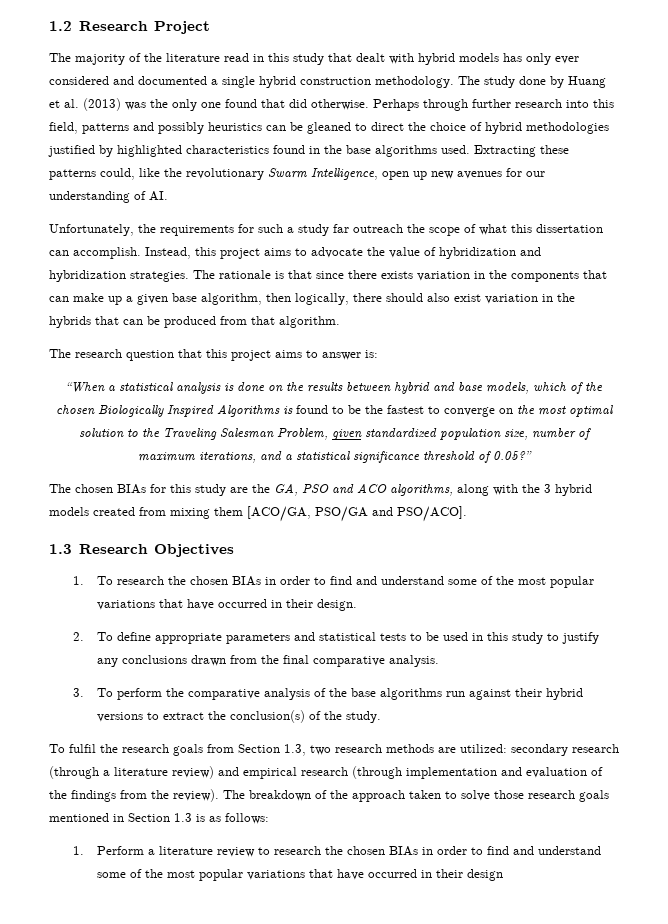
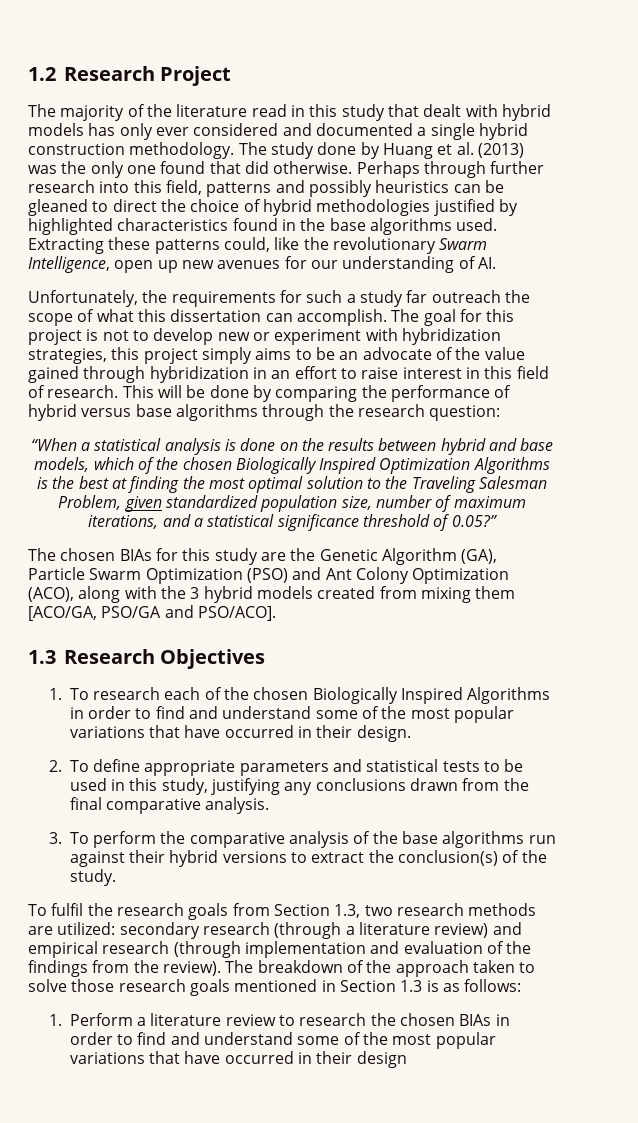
- Instead, this project aims to advocate the value of hybridization and hybridization strategies. The rationale is that since there exists variation in the components that can make up a given base algorithm, then logically, there should also exist variation in the hybrids that can be produced from that algorithm.
- The research question that this project aims to answer is:
+ The goal for this project is not to develop new or experiment with hybridization strategies, this project simply aims to be an advocate of the value gained through hybridization in an effort to raise interest in this field of research. This will be done by comparing the performance of hybrid versus base algorithms through the research question:
- “When a statistical analysis is done on the results between hybrid and base models, which of the chosen Biologically Inspired Algorithms is found to be the fastest to converge on the most optimal solution to the Traveling Salesman Problem, given standardized population size, number of maximum iterations, and a statistical significance threshold of 0.05?”
+ “When a statistical analysis is done on the results between hybrid and base models, which of the chosen Biologically Inspired Optimization Algorithms is the best at finding the most optimal solution to the Traveling Salesman Problem, given standardized population size, number of maximum iterations, and a statistical significance threshold of 0.05?”
- The chosen BIAs for this study are the GA, PSO and ACO algorithms, along with the 3 hybrid models created from mixing them [ACO/GA, PSO/GA and PSO/ACO].
+ The chosen BIAs for this study are the Genetic Algorithm (GA), Particle Swarm Optimization (PSO) and Ant Colony Optimization (ACO), along with the 3 hybrid models created from mixing them [ACO/GA, PSO/GA and PSO/ACO].
- 1. To research the chosen BIAs in order to find and understand some of the most popular variations that have occurred in their design.
+ 1. To research each of the chosen Biologically Inspired Algorithms in order to find and understand some of the most popular variations that have occurred in their design.
- 2. To define appropriate parameters and statistical tests to be used in this study to justify any conclusions drawn from the final comparative analysis.
+ 2. To define appropriate parameters and statistical tests to be used in this study, justifying any conclusions drawn from the final comparative analysis.

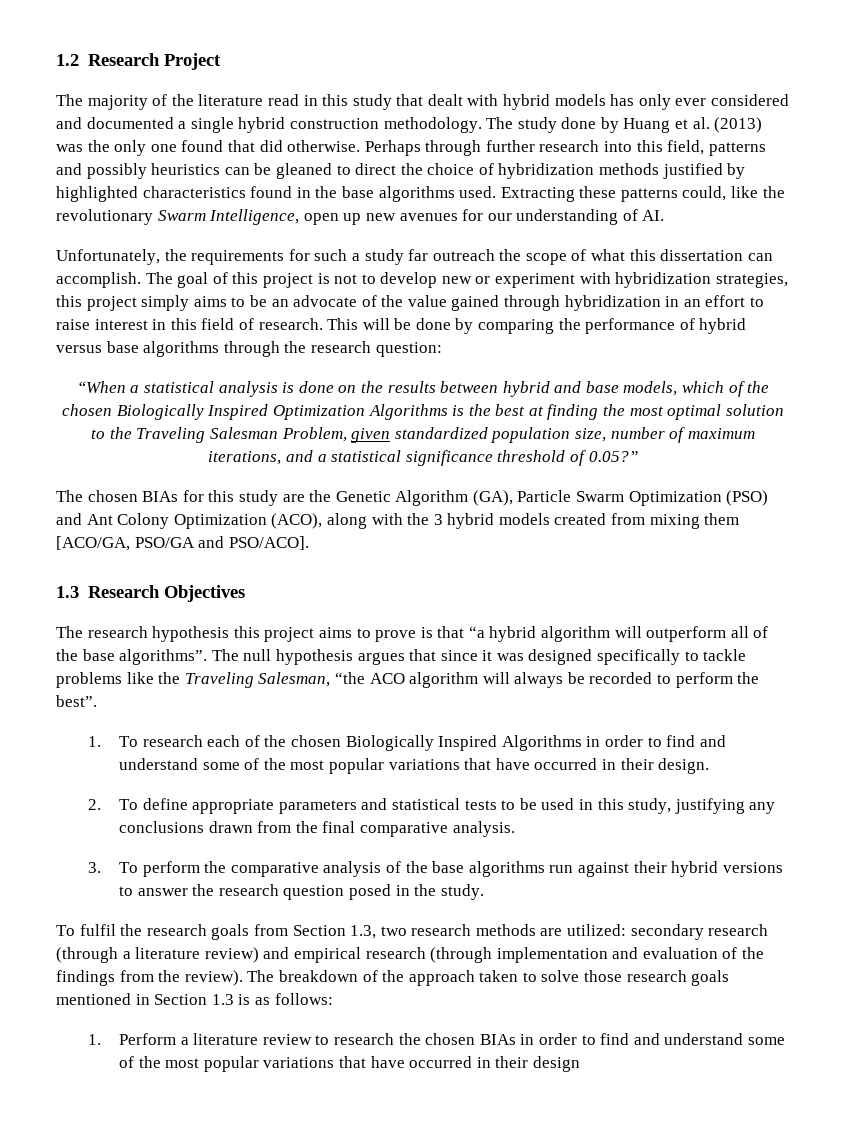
- Perhaps through further research into this field, patterns and possibly heuristics can be gleaned to direct the choice of hybrid methodologies justified by highlighted characteristics found in the base algorithms used.
+ Perhaps through further research into this field, patterns and possibly heuristics can be gleaned to direct the choice of hybridization methods justified by highlighted characteristics found in the base algorithms used.
- The goal for this project is not to develop new or experiment with hybridization strategies, this project simply aims to be an advocate of the value gained through hybridization in an effort to raise interest in this field of research.
+ The goal of this project is not to develop new or experiment with hybridization strategies, this project simply aims to be an advocate of the value gained through hybridization in an effort to raise interest in this field of research.
+ The research hypothesis this project aims to prove is that “a hybrid algorithm will outperform all of the base algorithms”. The null hypothesis argues that since it was designed specifically to tackle problems like the Traveling Salesman, “the ACO algorithm will always be recorded to perform the best”.
- 3. To perform the comparative analysis of the base algorithms run against their hybrid versions to extract the conclusion(s) of the study.
+ 3. To perform the comparative analysis of the base algorithms run against their hybrid versions to answer the research question posed in the study.

